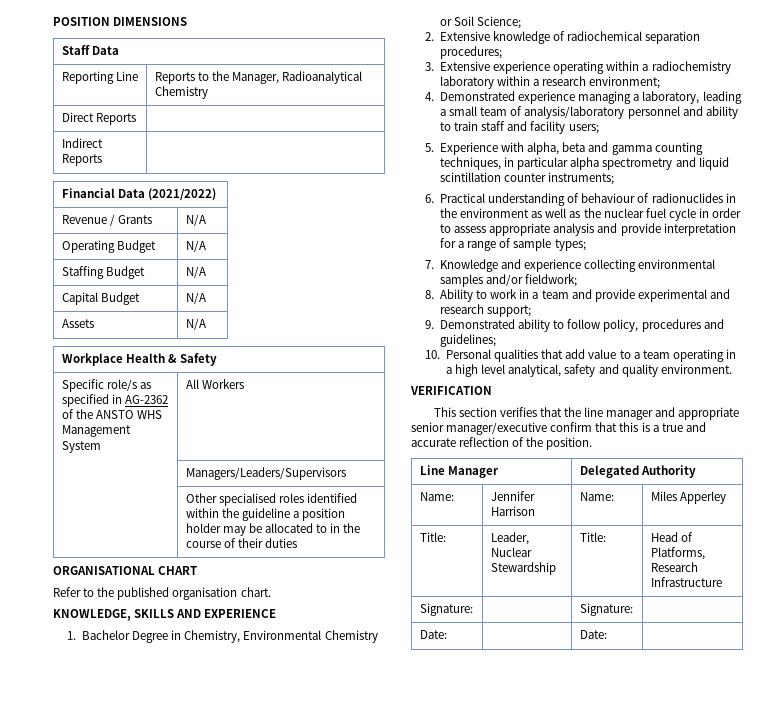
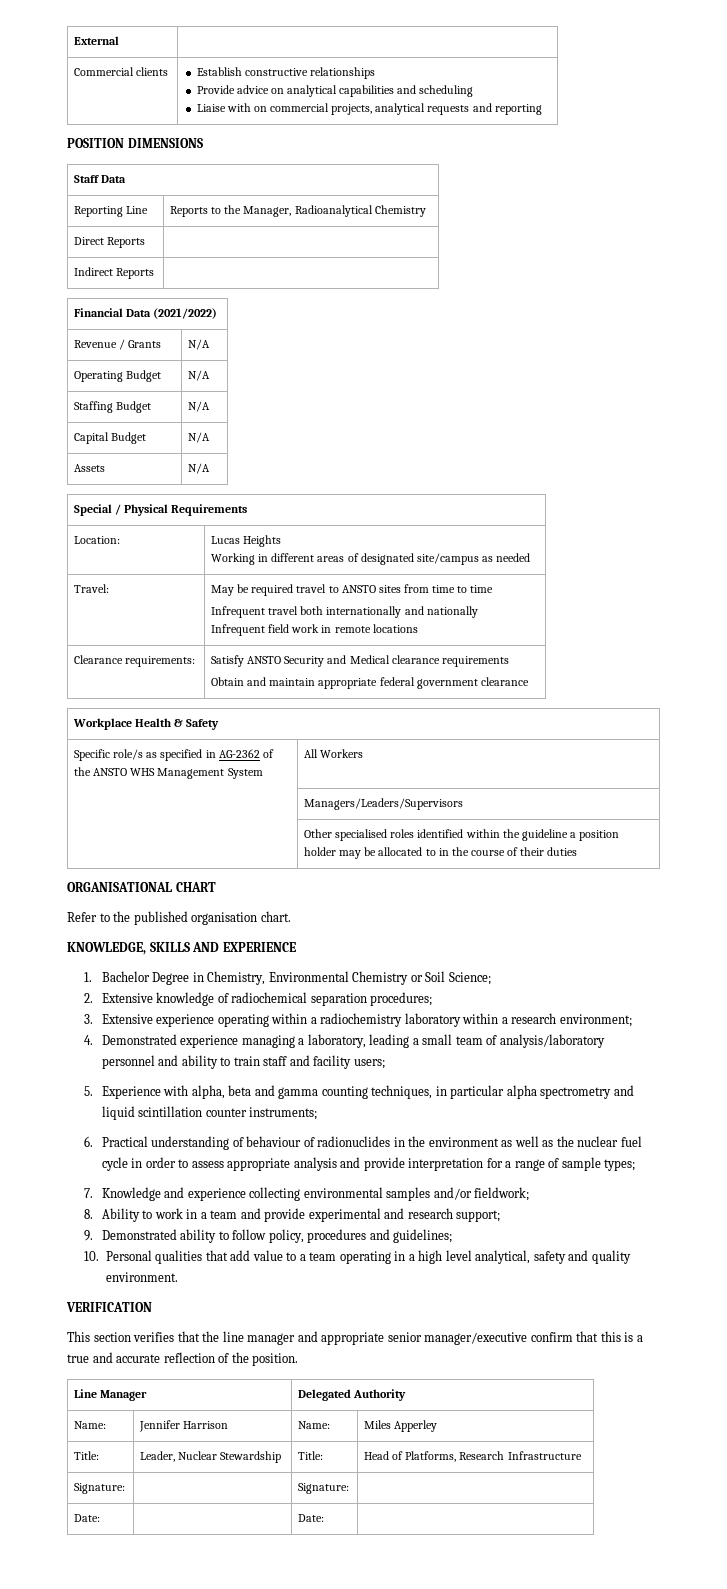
+ External |
+ Commercial clients | Establish constructive relationships
+ Provide advice on analytical capabilities and scheduling
+ Liaise with on commercial projects, analytical requests and reporting
+ Special / Physical Requirements
+ Location: | Lucas Heights
+ Working in different areas of designated site/campus as needed
+ Travel: | May be required travel to ANSTO sites from time to time
+ Infrequent travel both internationally and nationally
+ Infrequent field work in remote locations
+ Clearance requirements: | Satisfy ANSTO Security and Medical clearance requirements
+ Obtain and maintain appropriate federal government clearance

